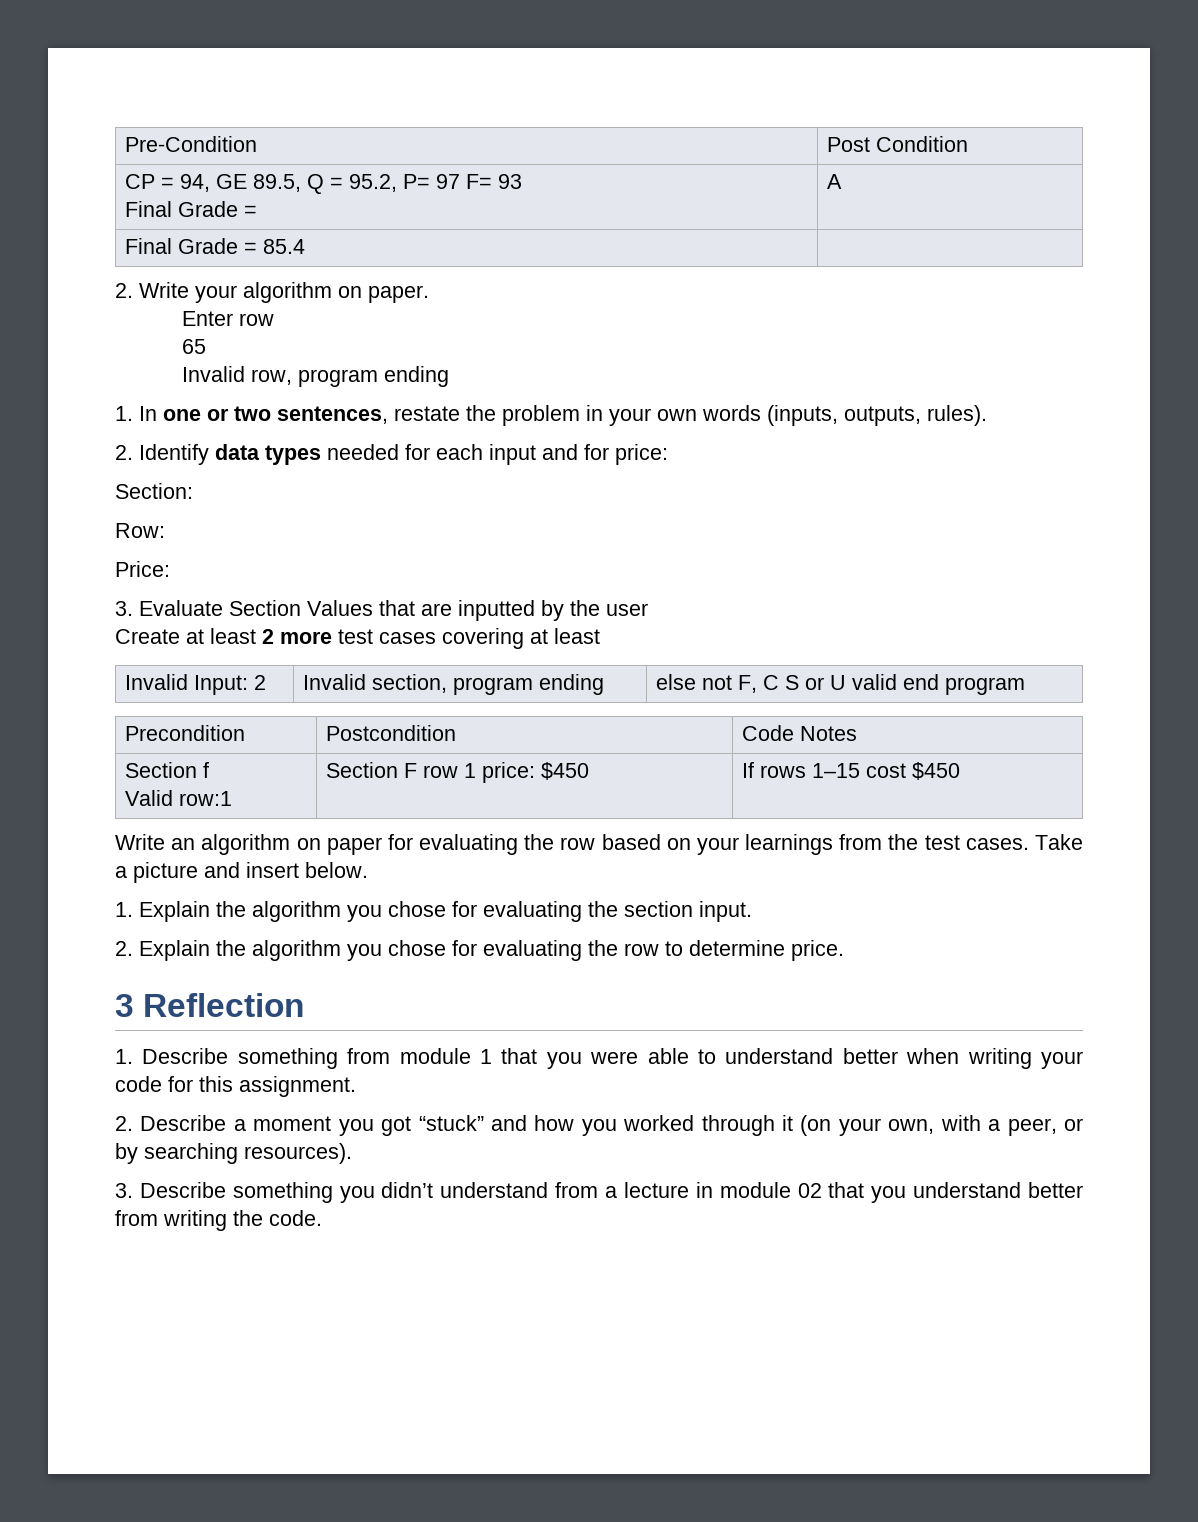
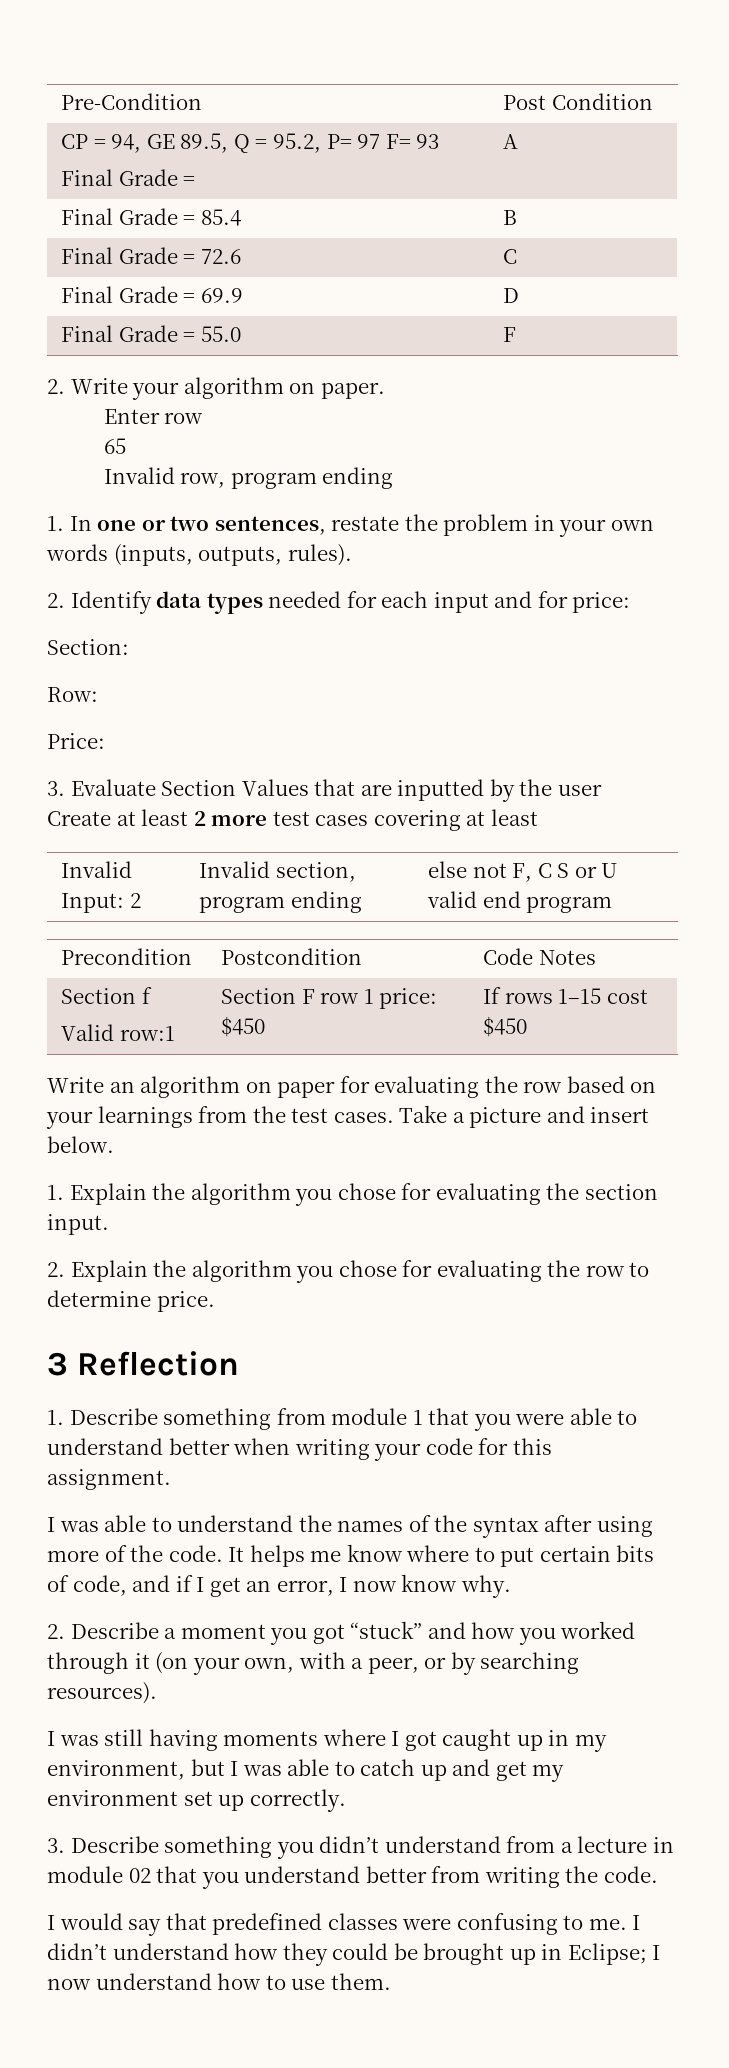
- Final Grade = 85.4 |
+ Final Grade = 85.4 | B
+ Final Grade = 72.6 | C
+ Final Grade = 69.9 | D
+ Final Grade = 55.0 | F
+ I was able to understand the names of the syntax after using more of the code. It helps me know where to put certain bits of code, and if I get an error, I now know why.
+ I was still having moments where I got caught up in my environment, but I was able to catch up and get my environment set up correctly.
+ I would say that predefined classes were confusing to me. I didn’t understand how they could be brought up in Eclipse; I now understand how to use them.

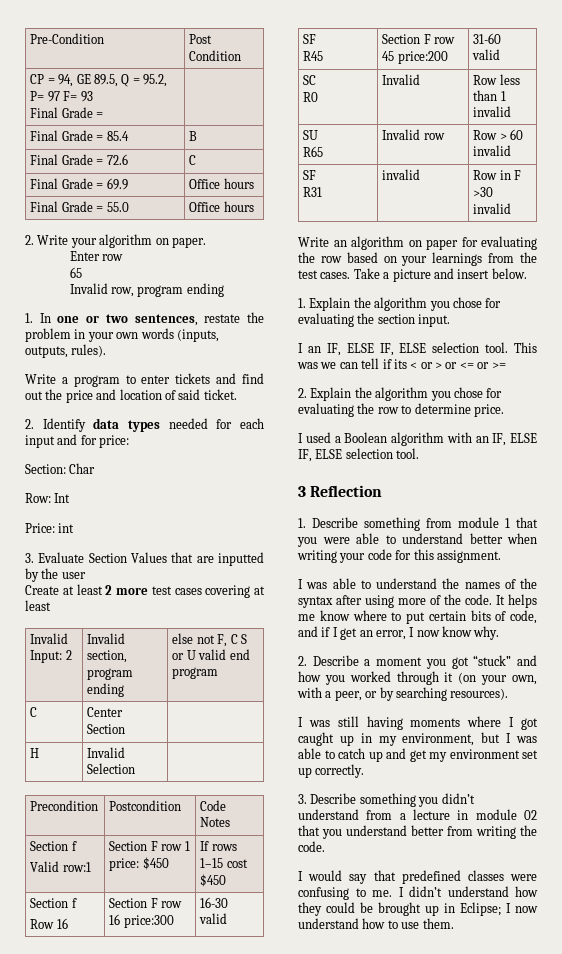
  CP = 94, GE 89.5, Q = 95.2, P= 97 F= 93
- Final Grade = | A
+ Final Grade = |
- Final Grade = 69.9 | D
+ Final Grade = 69.9 | Office hours
- Final Grade = 55.0 | F
+ Final Grade = 55.0 | Office hours
+ Write a program to enter tickets and find out the price and location of said ticket.
- Section:
+ Section: Char
- Row:
+ Row: Int
- Price:
+ Price: int
+ C | Center Section |
+ H | Invalid Selection |
  Precondition | Postcondition | Code Notes
  Section f
  Valid row:1 | Section F row 1 price: $450 | If rows 1–15 cost $450
+ Section f
+ Row 16 | Section F row 16 price:300 | 16-30 valid
+ SF
+ R45 | Section F row 45 price:200 | 31-60 valid
+ SC
+ R0 | Invalid | Row less than 1 invalid
+ SU
+ R65 | Invalid row | Row > 60 invalid
+ SF
+ R31 | invalid | Row in F >30 invalid
+ I an IF, ELSE IF, ELSE selection tool. This was we can tell if its < or > or <= or >=
+ I used a Boolean algorithm with an IF, ELSE IF, ELSE selection tool.

